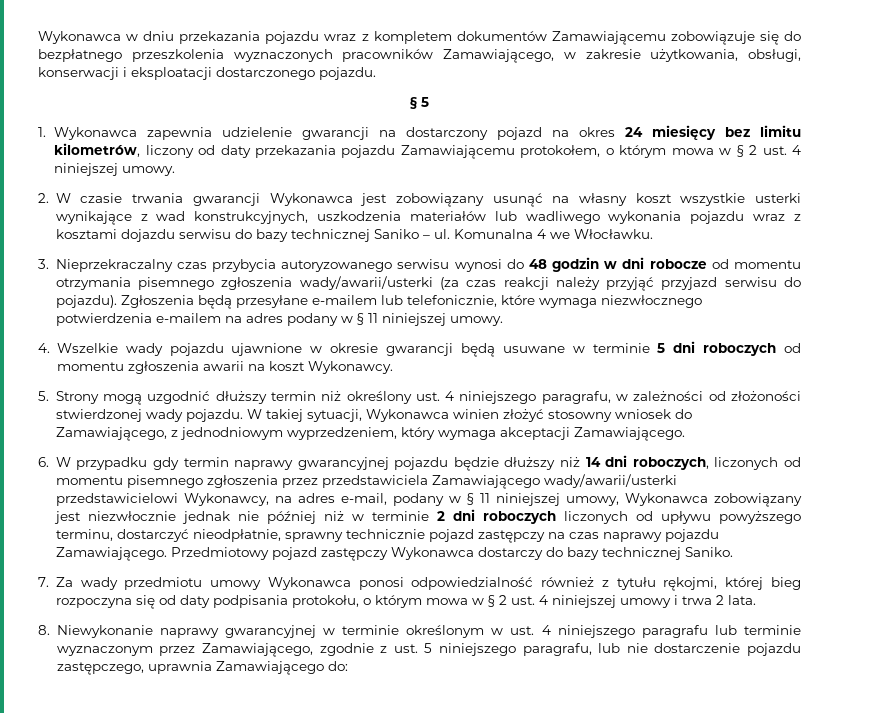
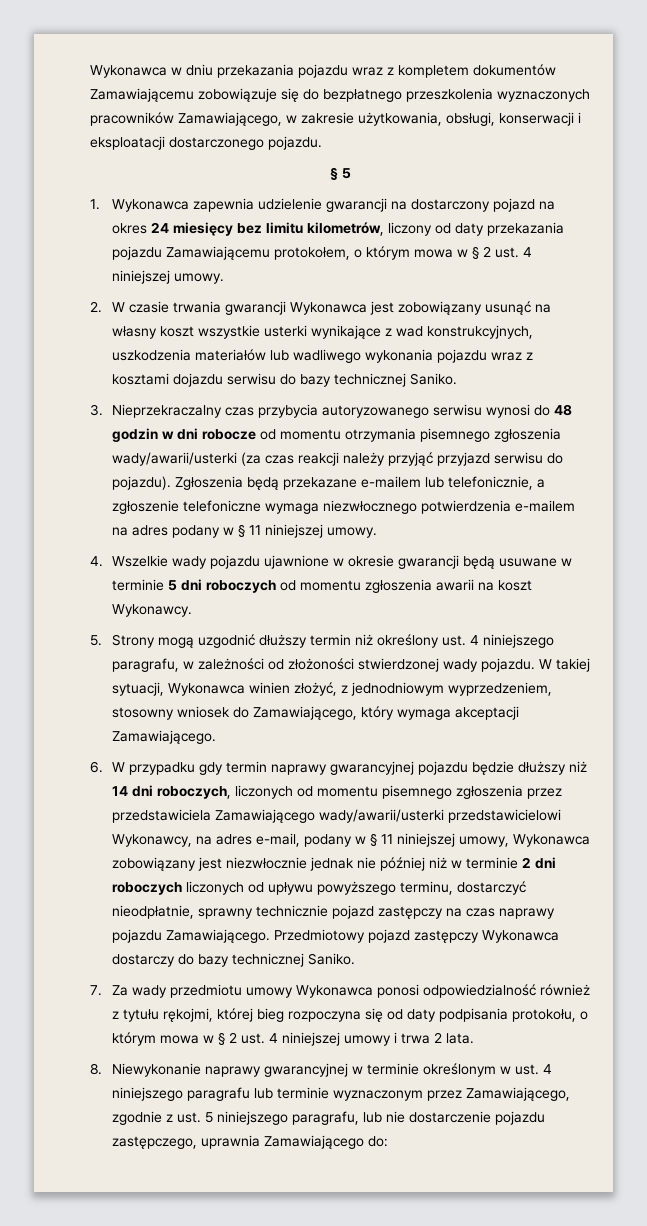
- 2. W czasie trwania gwarancji Wykonawca jest zobowiązany usunąć na własny koszt wszystkie usterki wynikające z wad konstrukcyjnych, uszkodzenia materiałów lub wadliwego wykonania pojazdu wraz z kosztami dojazdu serwisu do bazy technicznej Saniko – ul. Komunalna 4 we Włocławku.
+ 2. W czasie trwania gwarancji Wykonawca jest zobowiązany usunąć na własny koszt wszystkie usterki wynikające z wad konstrukcyjnych, uszkodzenia materiałów lub wadliwego wykonania pojazdu wraz z kosztami dojazdu serwisu do bazy technicznej Saniko.
- Zgłoszenia będą przesyłane e-mailem lub telefonicznie, które wymaga niezwłocznego potwierdzenia e-mailem na adres podany w § 11 niniejszej umowy.
+ Zgłoszenia będą przekazane e-mailem lub telefonicznie, a zgłoszenie telefoniczne wymaga niezwłocznego potwierdzenia e-mailem na adres podany w § 11 niniejszej umowy.
- W takiej sytuacji, Wykonawca winien złożyć stosowny wniosek do Zamawiającego, z jednodniowym wyprzedzeniem, który wymaga akceptacji Zamawiającego.
+ W takiej sytuacji, Wykonawca winien złożyć, z jednodniowym wyprzedzeniem, stosowny wniosek do Zamawiającego, który wymaga akceptacji Zamawiającego.

